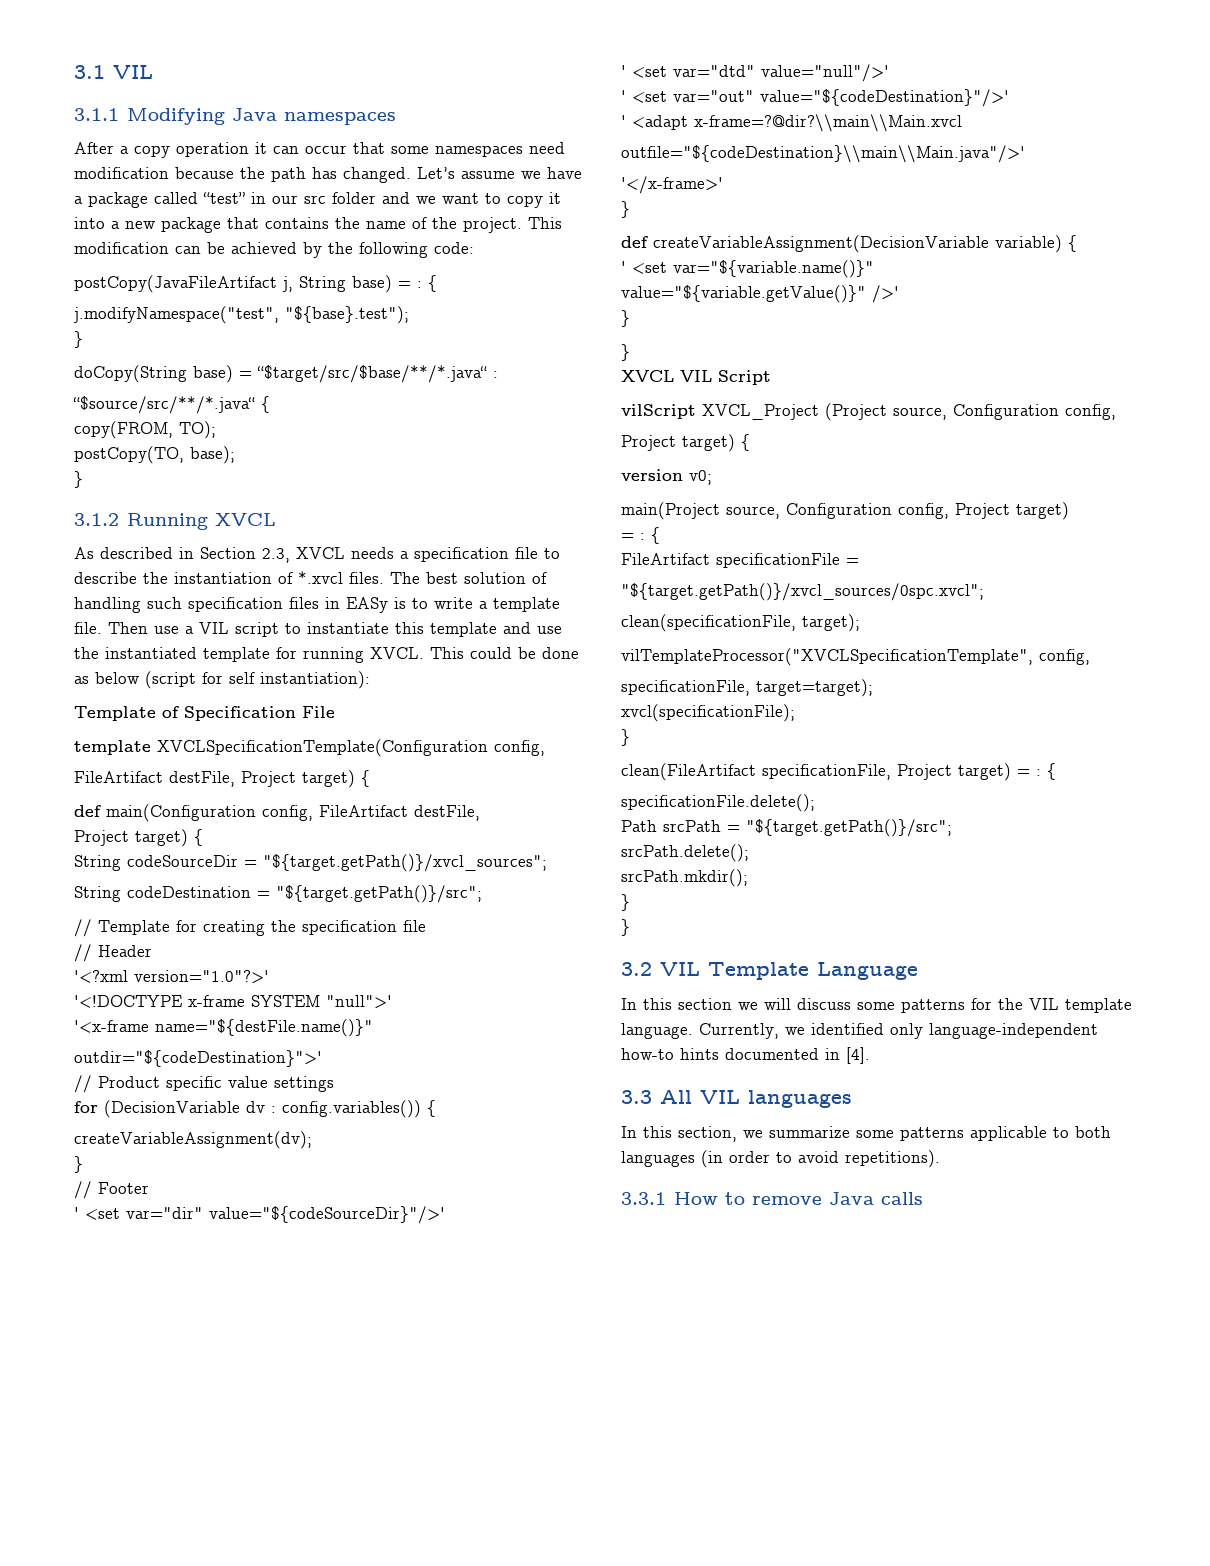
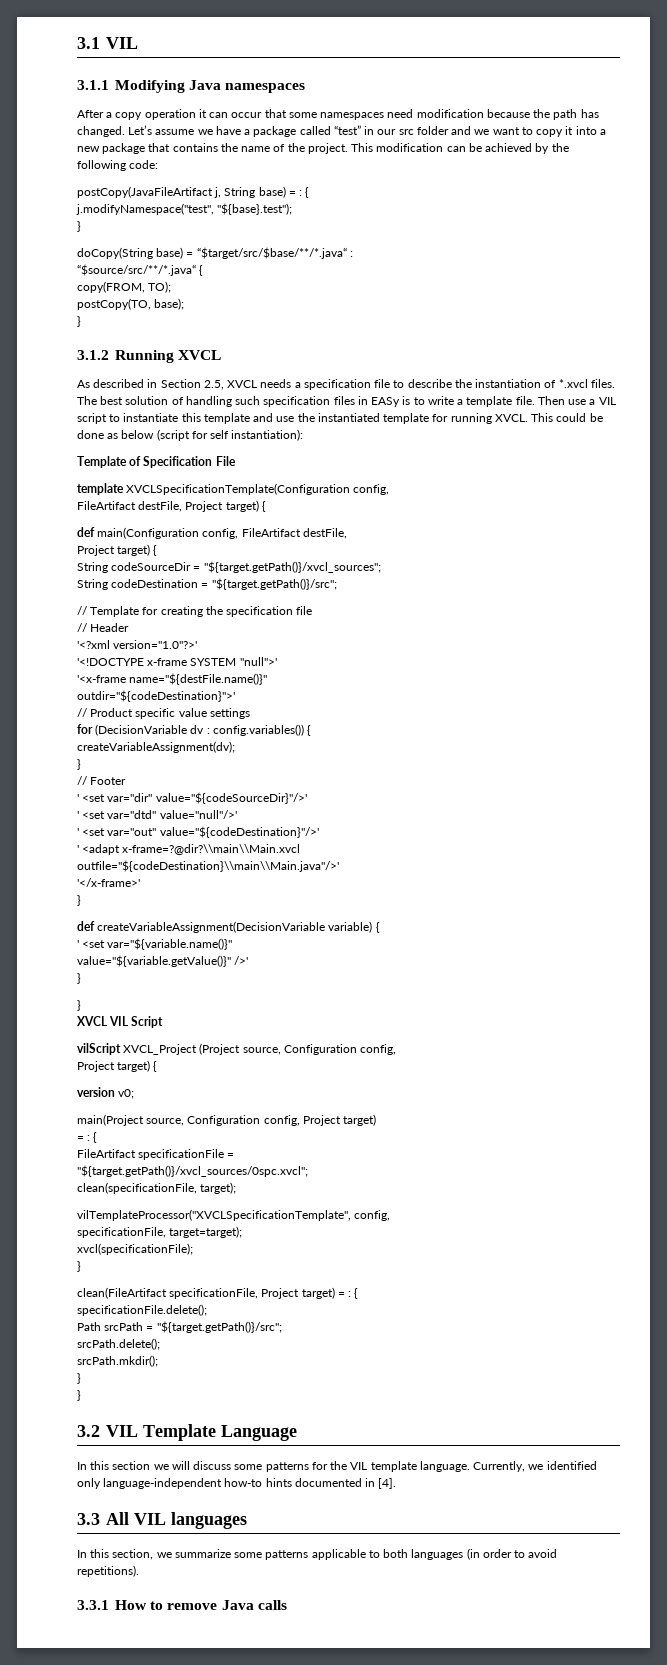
- As described in Section 2.3, XVCL needs a specification file to describe the instantiation of *.xvcl files.
+ As described in Section 2.5, XVCL needs a specification file to describe the instantiation of *.xvcl files.

